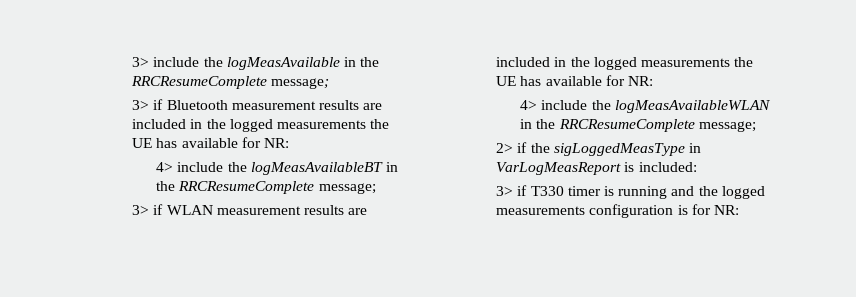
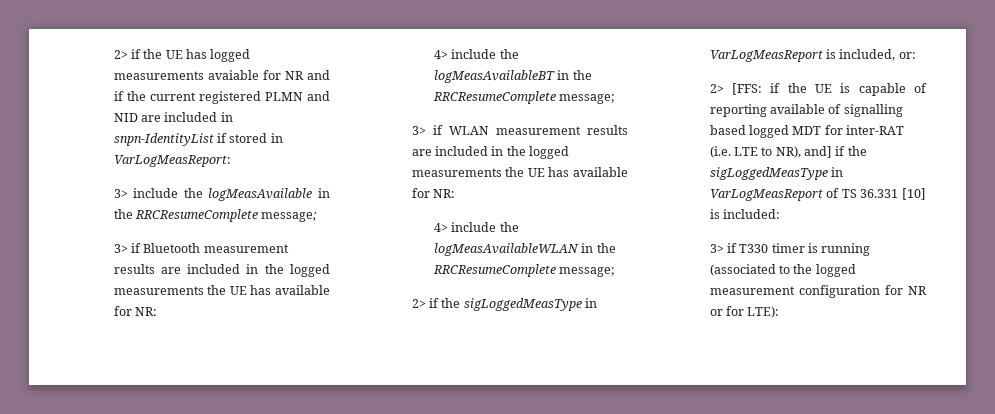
+ 2> if the UE has logged measurements avaiable for NR and if the current registered PLMN and NID are included in snpn-IdentityList if stored in VarLogMeasReport:
- 2> if the sigLoggedMeasType in VarLogMeasReport is included:
+ 2> if the sigLoggedMeasType in VarLogMeasReport is included, or:
+ 2> [FFS: if the UE is capable of reporting available of signalling based logged MDT for inter-RAT (i.e. LTE to NR), and] if the sigLoggedMeasType in VarLogMeasReport of TS 36.331 [10] is included:
- 3> if T330 timer is running and the logged measurements configuration is for NR:
+ 3> if T330 timer is running (associated to the logged measurement configuration for NR or for LTE):

